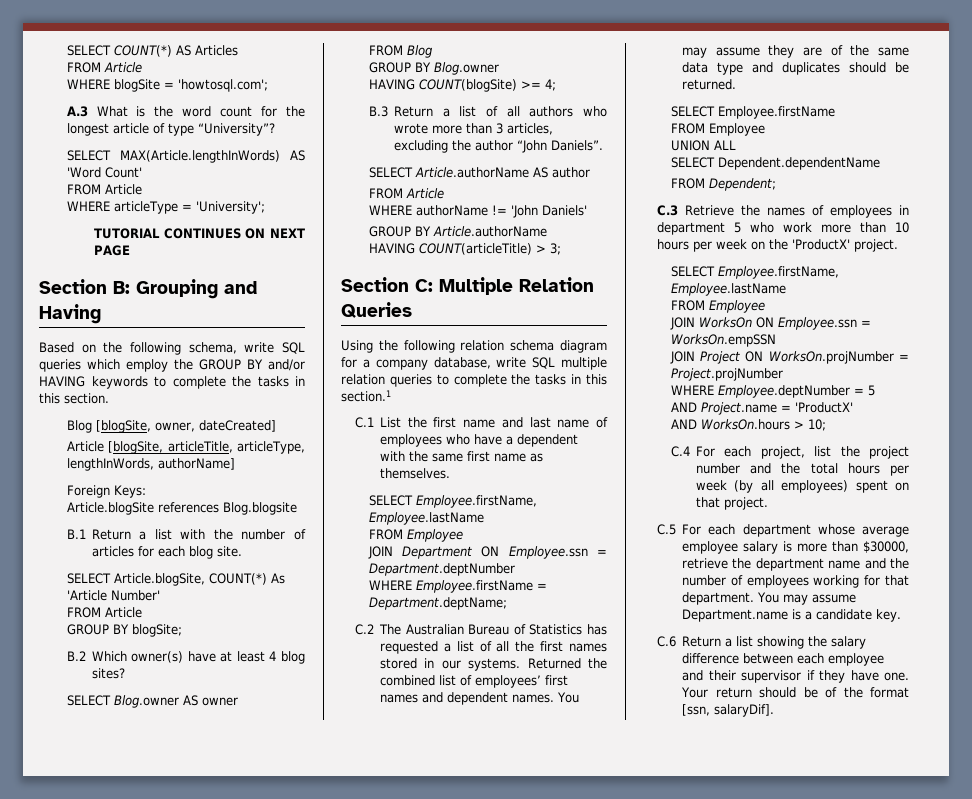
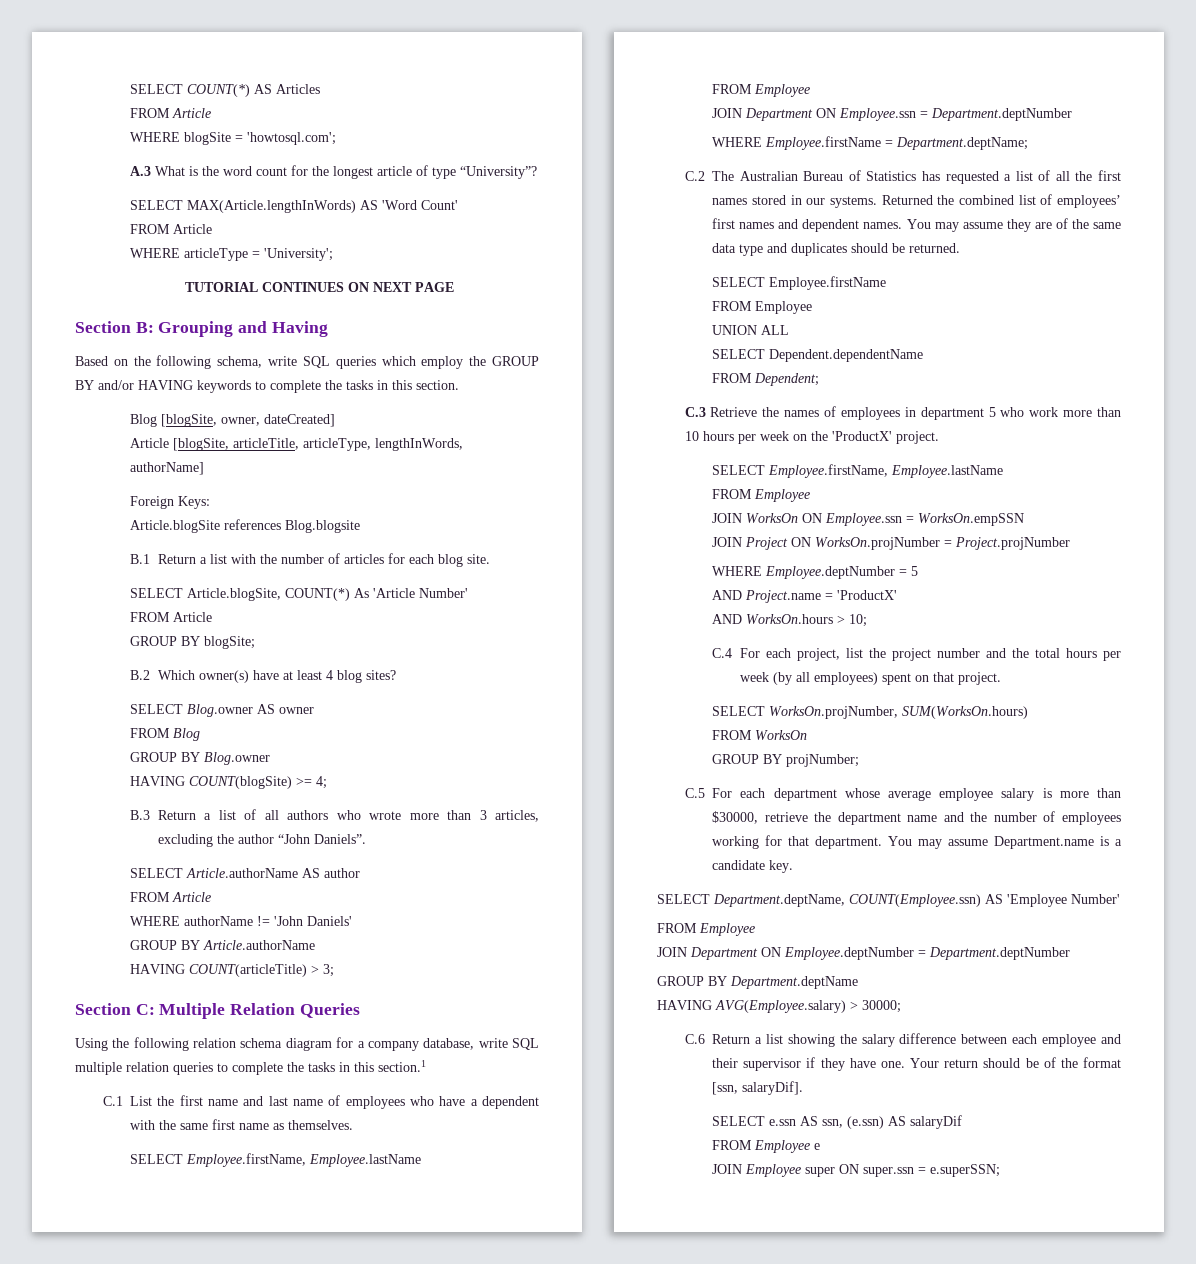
+ SELECT WorksOn.projNumber, SUM(WorksOn.hours)
+ FROM WorksOn
+ GROUP BY projNumber;
+ SELECT Department.deptName, COUNT(Employee.ssn) AS 'Employee Number'
+ FROM Employee
+ JOIN Department ON Employee.deptNumber = Department.deptNumber
+ GROUP BY Department.deptName
+ HAVING AVG(Employee.salary) > 30000;
+ SELECT e.ssn AS ssn, (e.ssn) AS salaryDif
+ FROM Employee e
+ JOIN Employee super ON super.ssn = e.superSSN;

